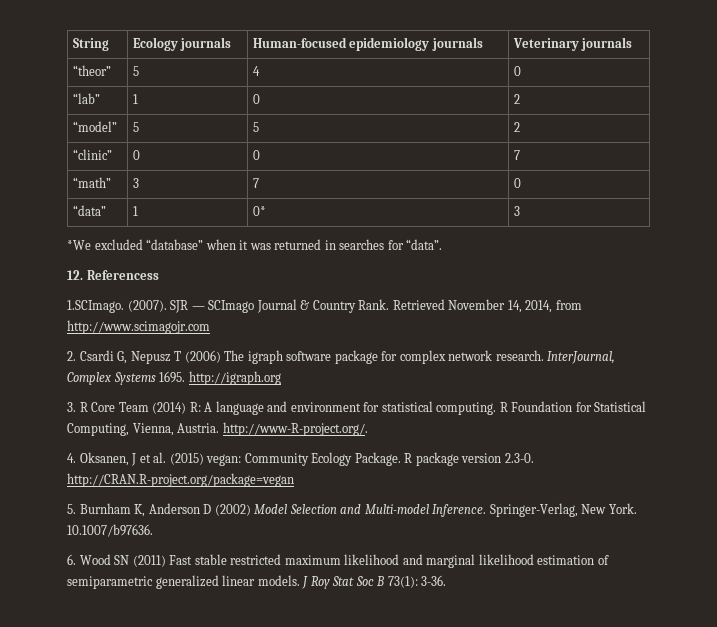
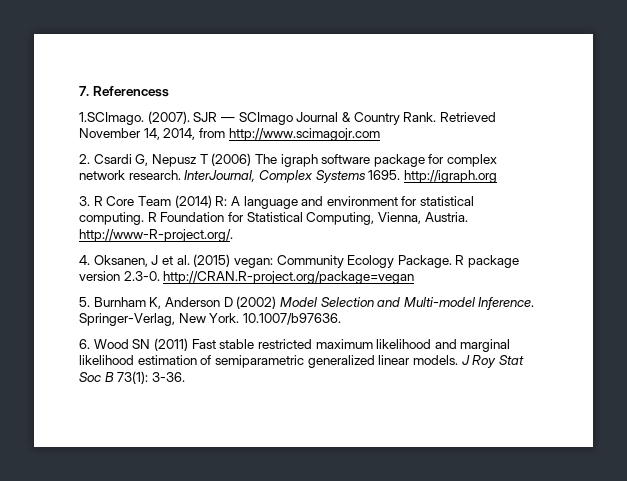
- String | Ecology journals | Human-focused epidemiology journals | Veterinary journals
- “theor” | 5 | 4 | 0
- “lab” | 1 | 0 | 2
- “model” | 5 | 5 | 2
- “clinic” | 0 | 0 | 7
- “math” | 3 | 7 | 0
- “data” | 1 | 0* | 3
- *We excluded “database” when it was returned in searches for “data”.
- 12. Referencess
+ 7. Referencess

